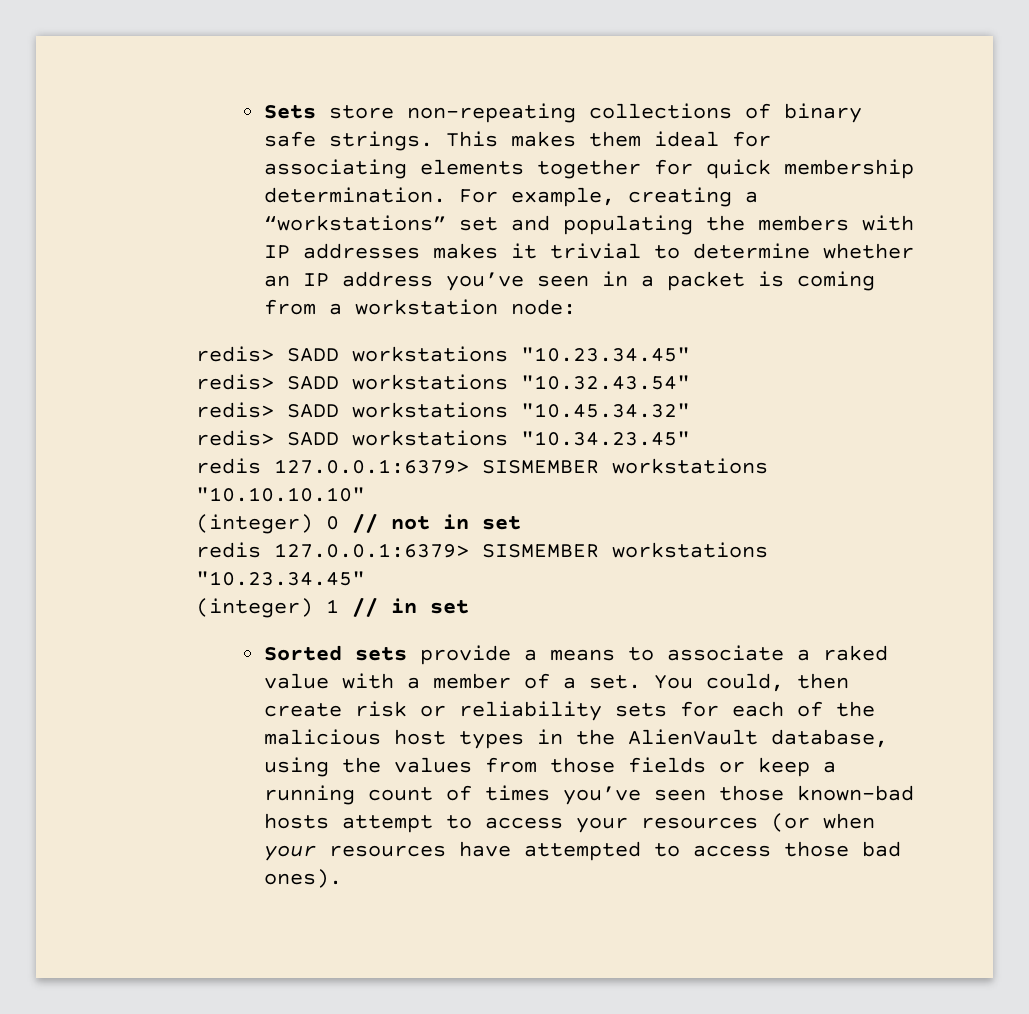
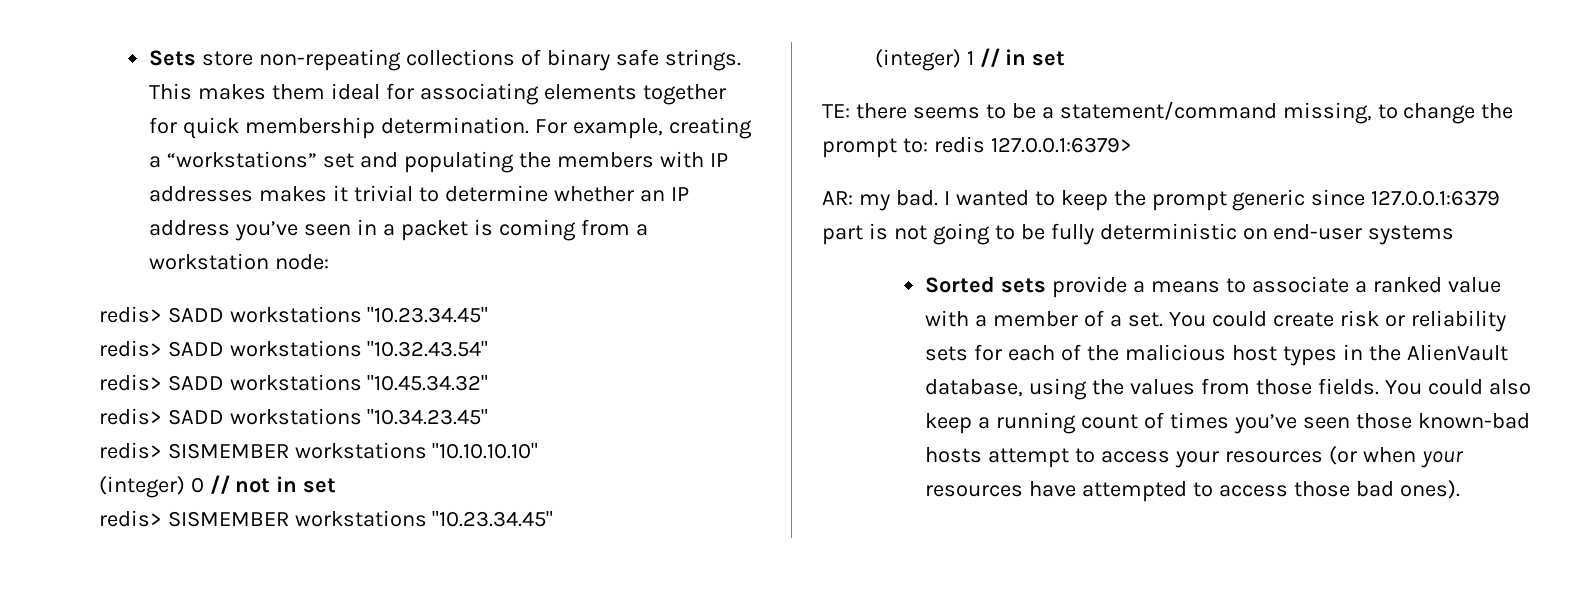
- redis 127.0.0.1:6379> SISMEMBER workstations "10.10.10.10"
+ redis> SISMEMBER workstations "10.10.10.10"
- redis 127.0.0.1:6379> SISMEMBER workstations "10.23.34.45"
+ redis> SISMEMBER workstations "10.23.34.45"
+ TE: there seems to be a statement/command missing, to change the prompt to: redis 127.0.0.1:6379>
+ AR: my bad. I wanted to keep the prompt generic since 127.0.0.1:6379 part is not going to be fully deterministic on end-user systems
- Sorted sets provide a means to associate a raked value with a member of a set.
+ Sorted sets provide a means to associate a ranked value with a member of a set.
- You could, then create risk or reliability sets for each of the malicious host types in the AlienVault database, using the values from those fields or keep a running count of times you’ve seen those known-bad hosts attempt to access your resources (or when your resources have attempted to access those bad ones).
+ You could create risk or reliability sets for each of the malicious host types in the AlienVault database, using the values from those fields. You could also keep a running count of times you’ve seen those known-bad hosts attempt to access your resources (or when your resources have attempted to access those bad ones).

